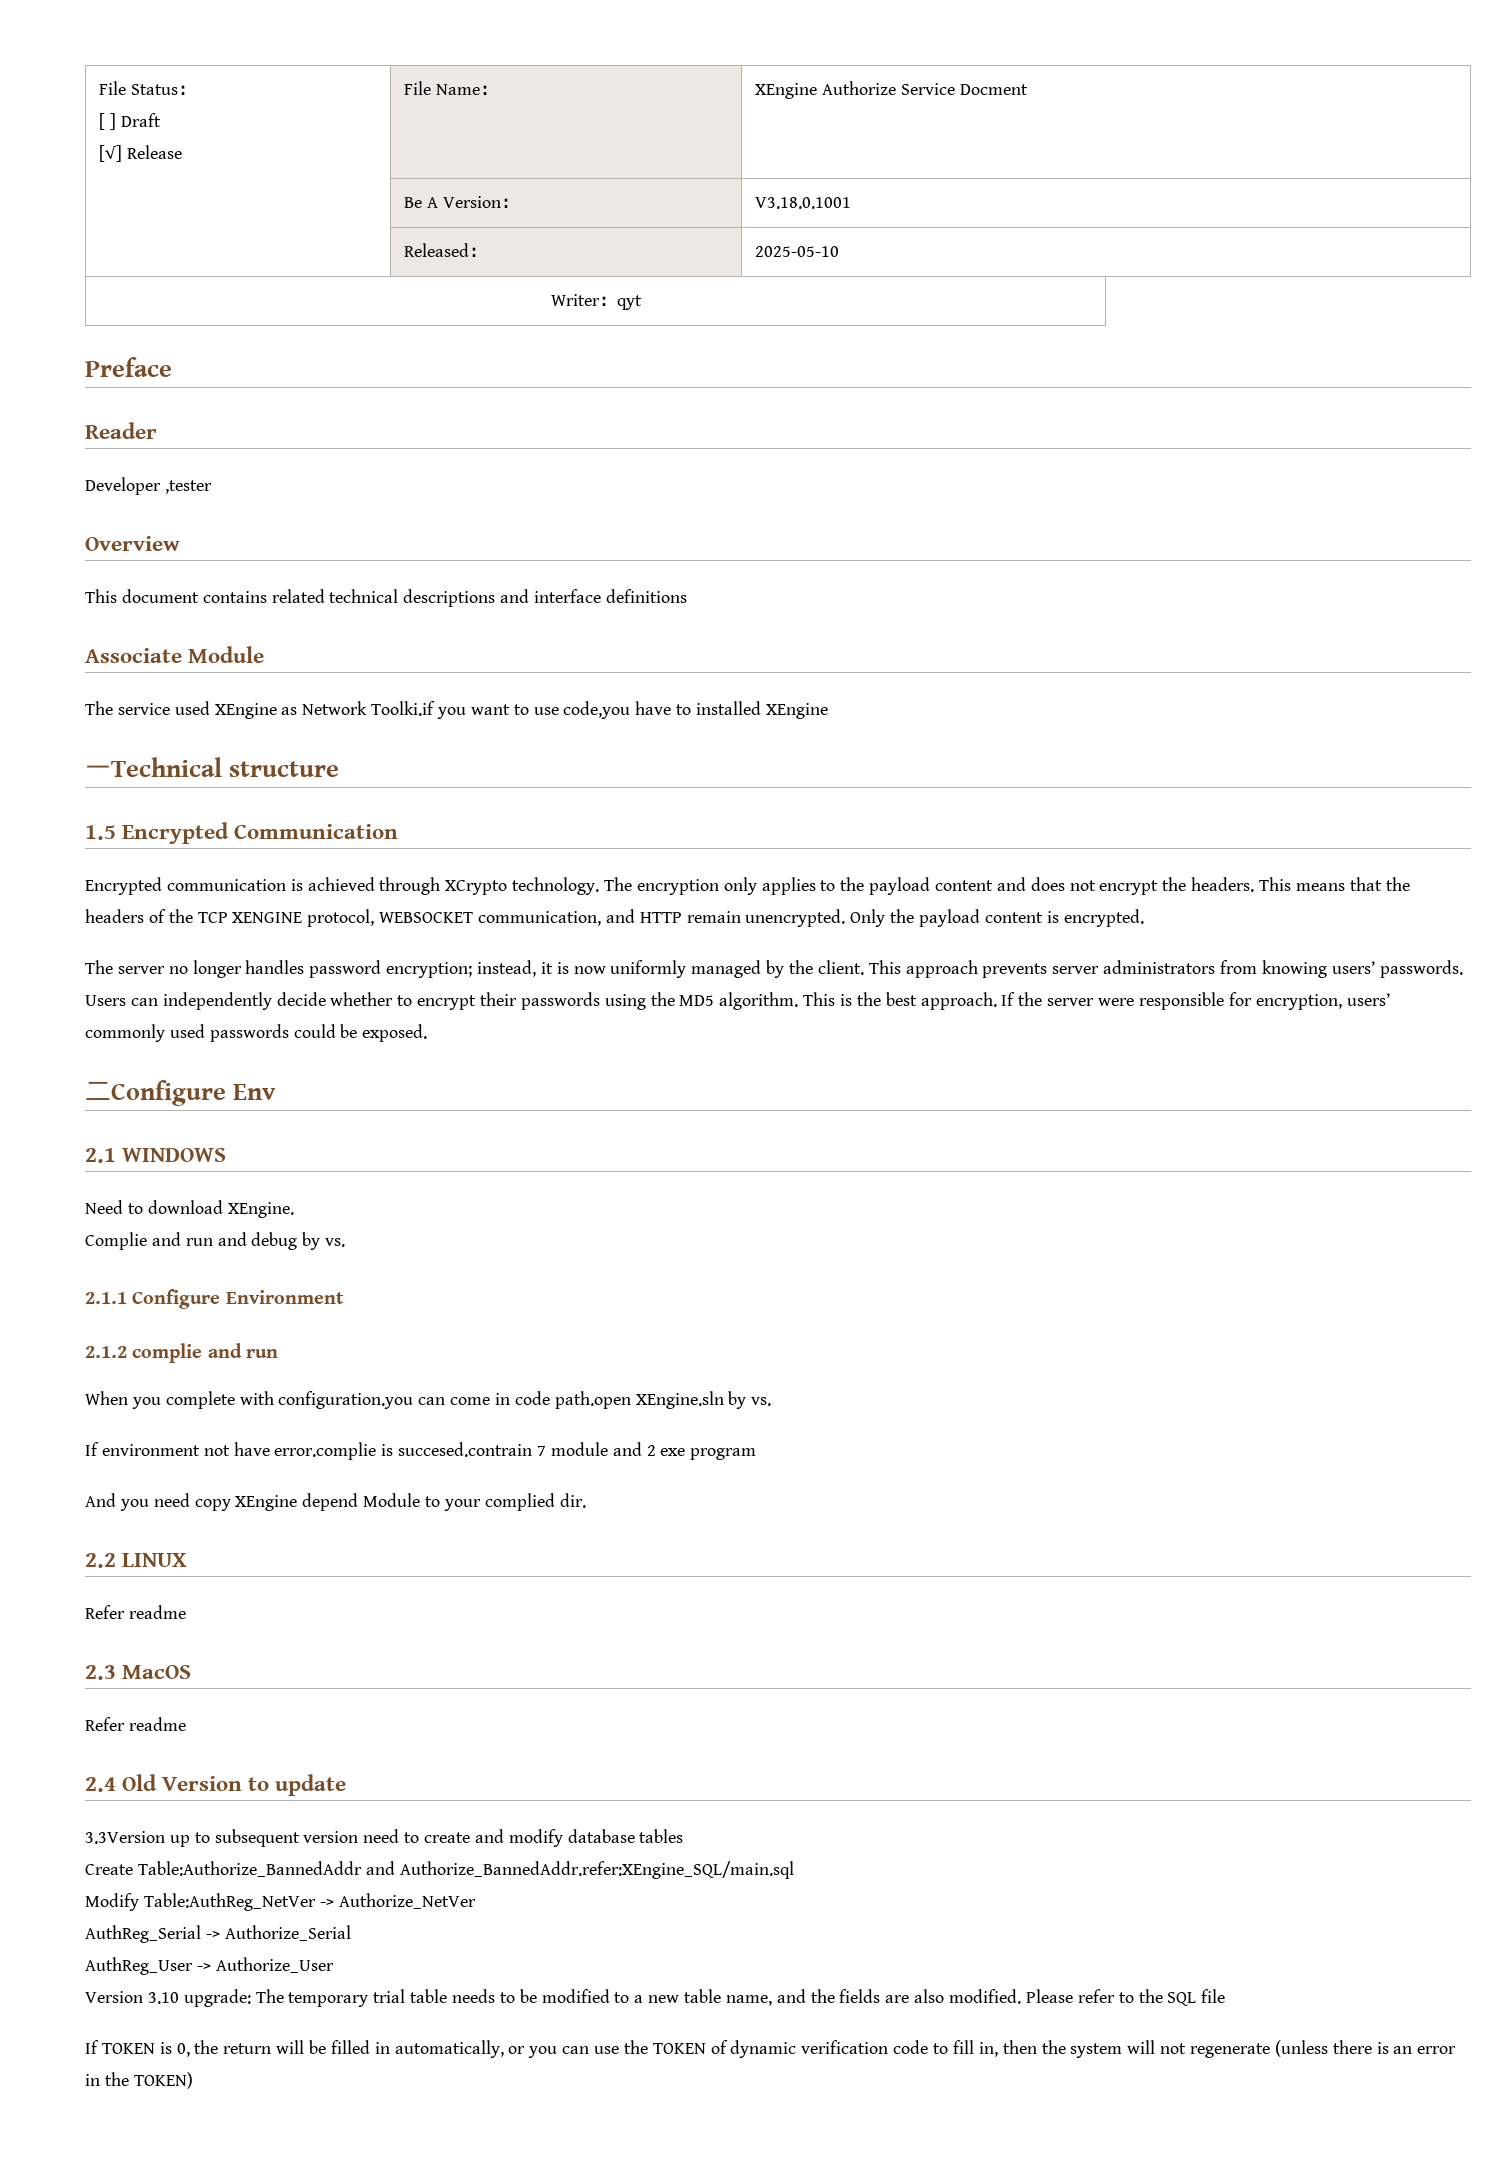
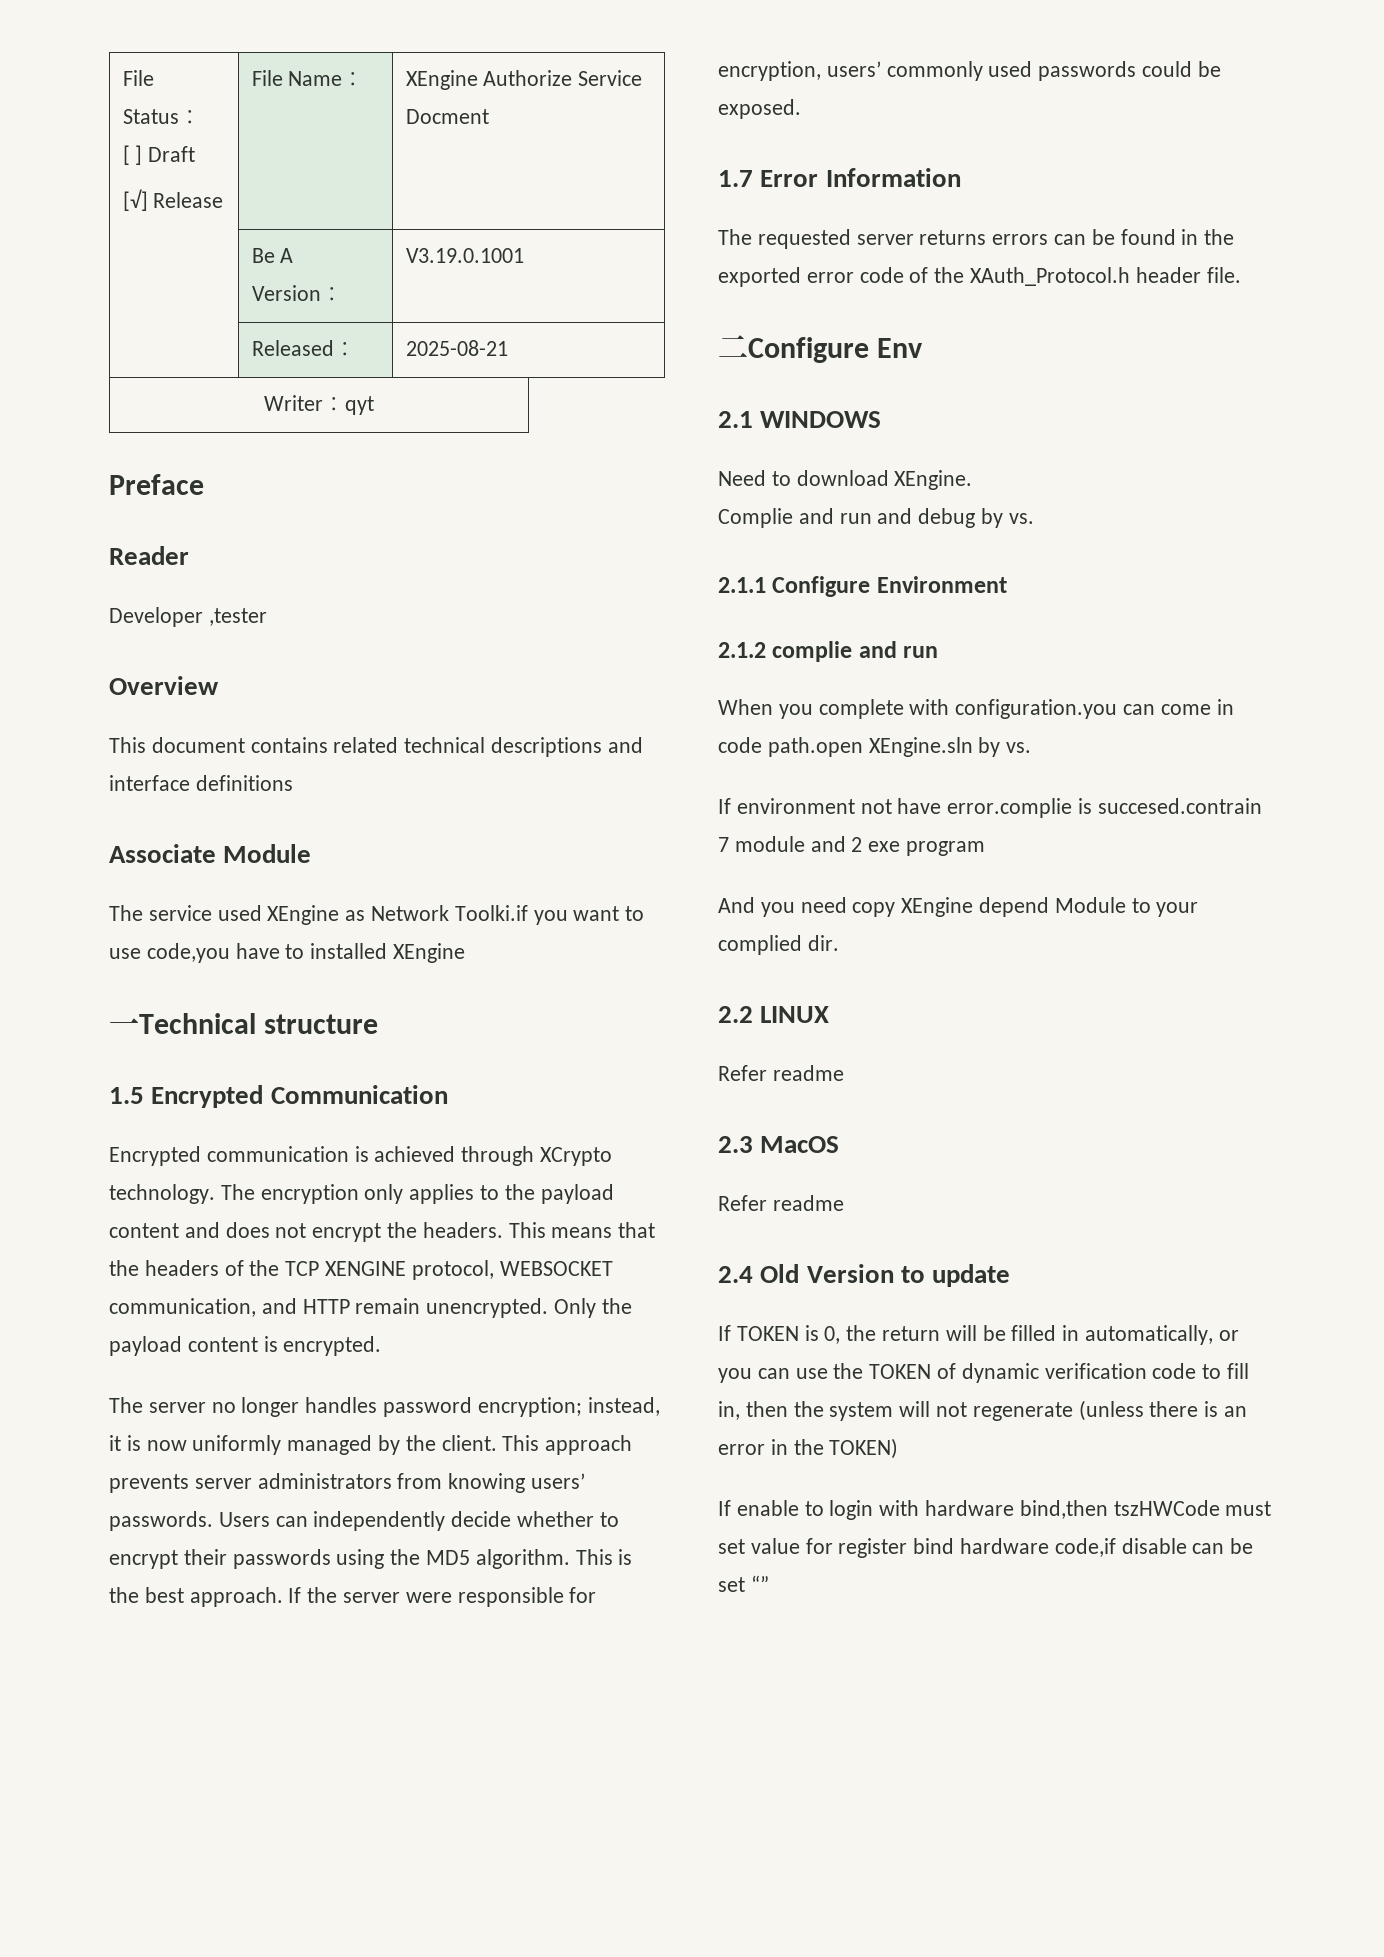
- | Be A Version： | V3.18.0.1001
+ | Be A Version： | V3.19.0.1001
- | Released： | 2025-05-10
+ | Released： | 2025-08-21
+ 1.7 Error Information
+ The requested server returns errors can be found in the exported error code of the XAuth_Protocol.h header file.
- 3.3Version up to subsequent version need to create and modify database tables
- Create Table:Authorize_BannedAddr and Authorize_BannedAddr.refer:XEngine_SQL/main.sql
- Modify Table:AuthReg_NetVer -> Authorize_NetVer
- AuthReg_Serial -> Authorize_Serial
- AuthReg_User -> Authorize_User
- Version 3.10 upgrade: The temporary trial table needs to be modified to a new table name, and the fields are also modified. Please refer to the SQL file
+ If enable to login with hardware bind,then tszHWCode must set value for register bind hardware code,if disable can be set “”

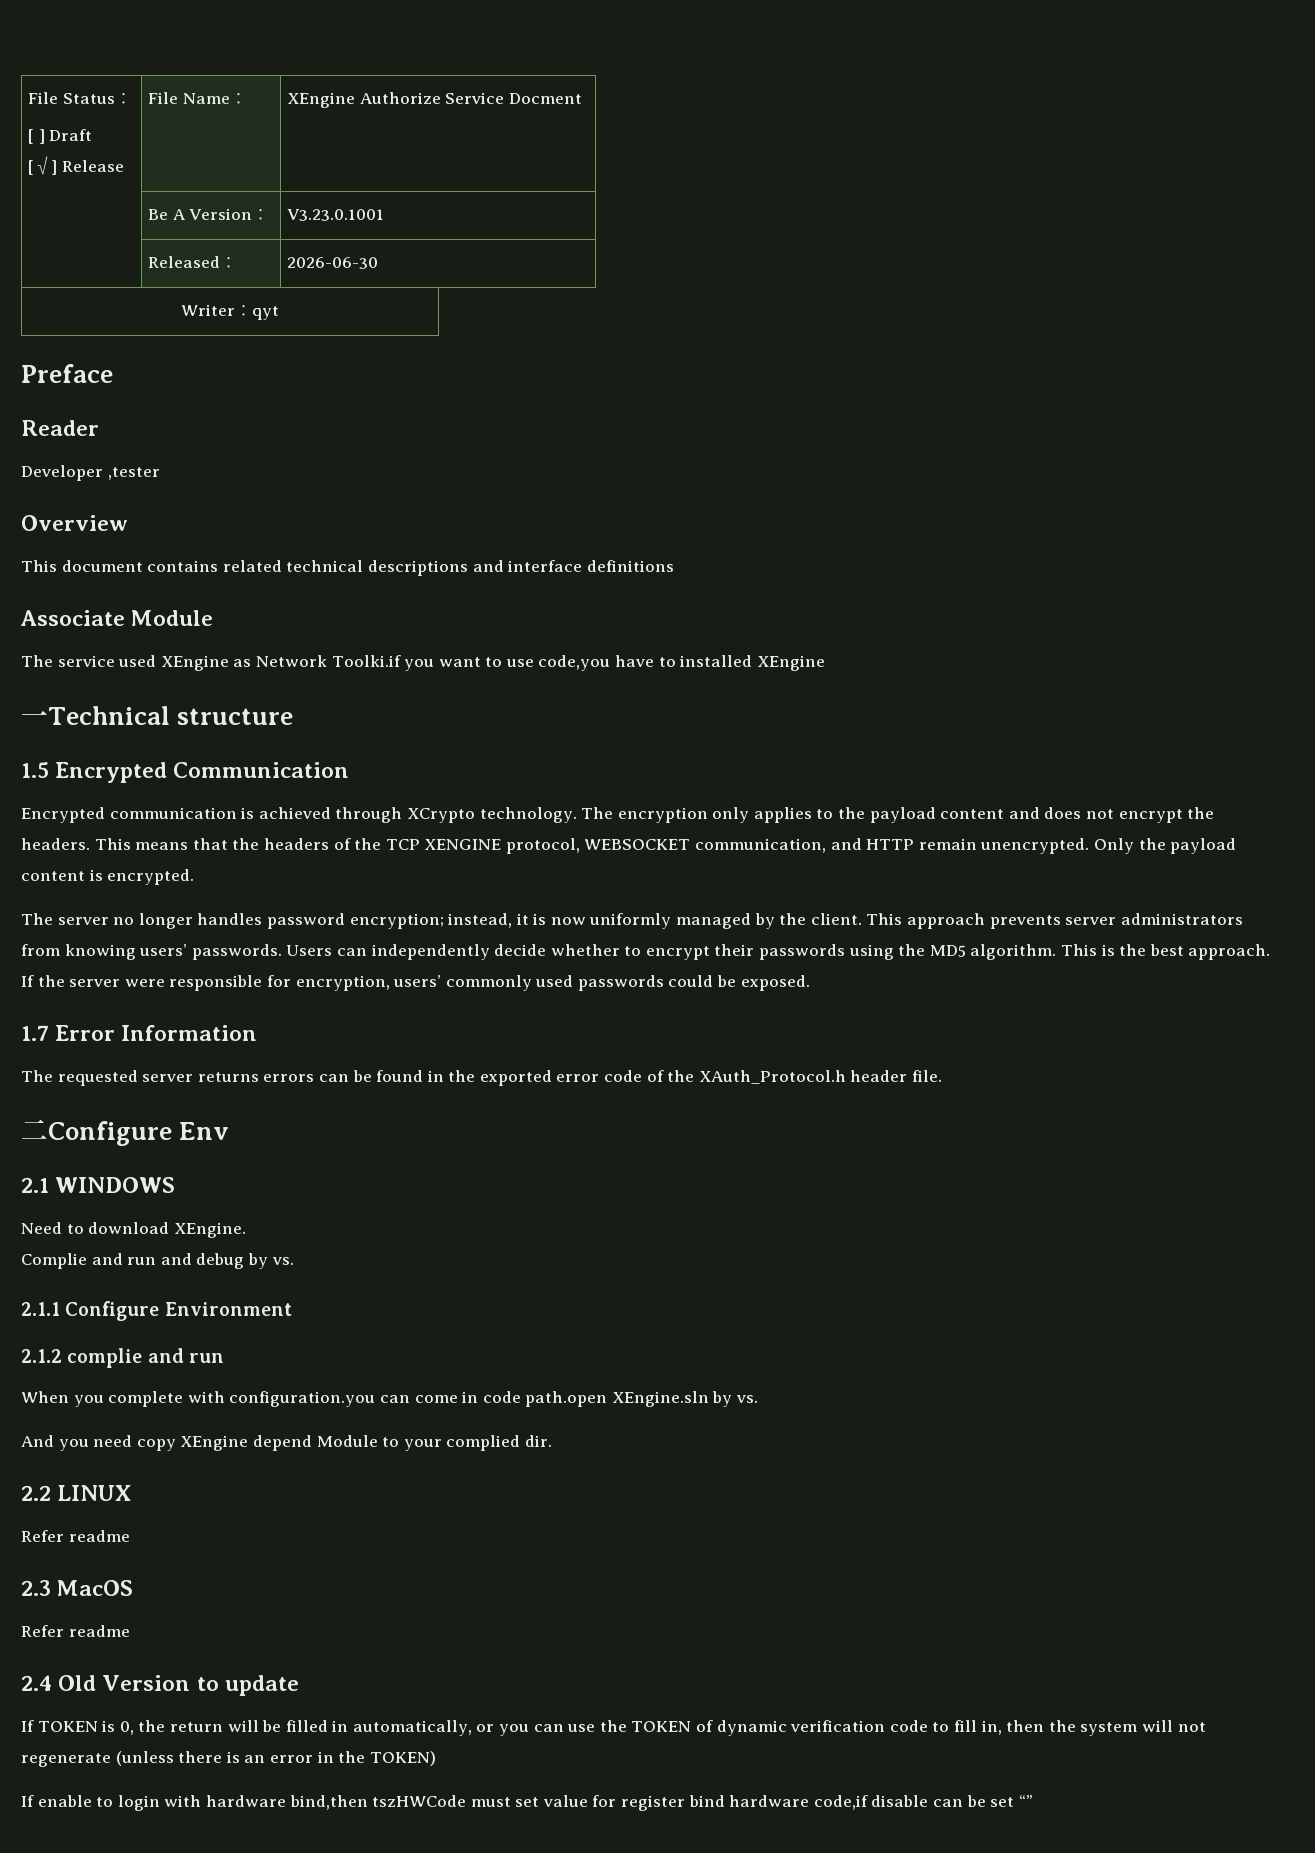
- | Be A Version： | V3.19.0.1001
+ | Be A Version： | V3.23.0.1001
- | Released： | 2025-08-21
+ | Released： | 2026-06-30
- If environment not have error.complie is succesed.contrain 7 module and 2 exe program

